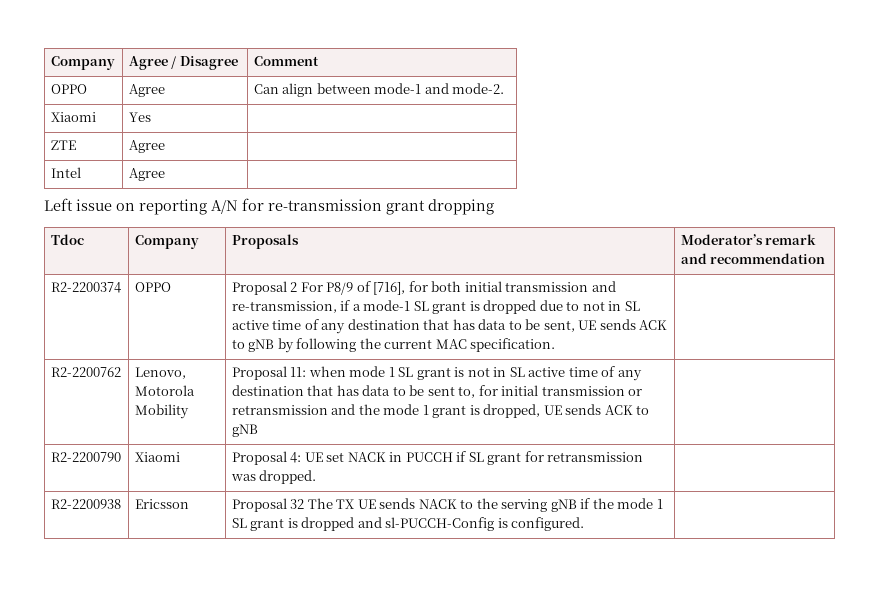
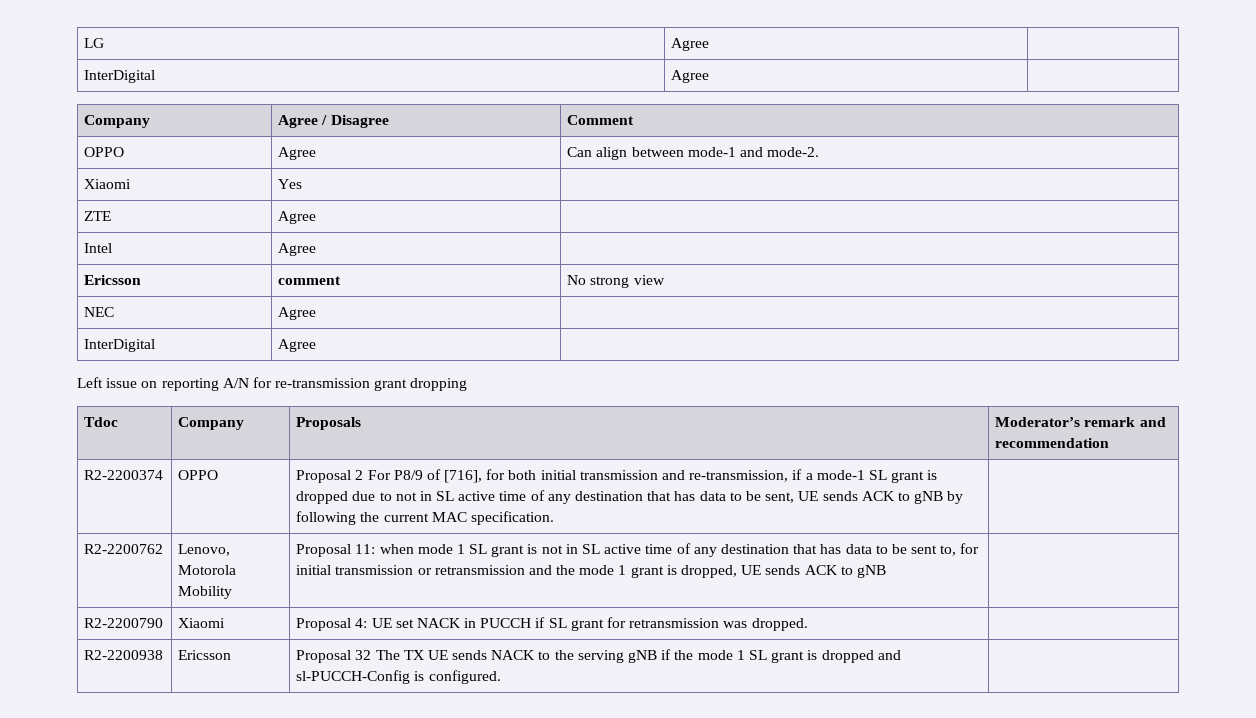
+ LG | Agree |
+ InterDigital | Agree |
+ Ericsson | comment | No strong view
+ NEC | Agree |
+ InterDigital | Agree |

